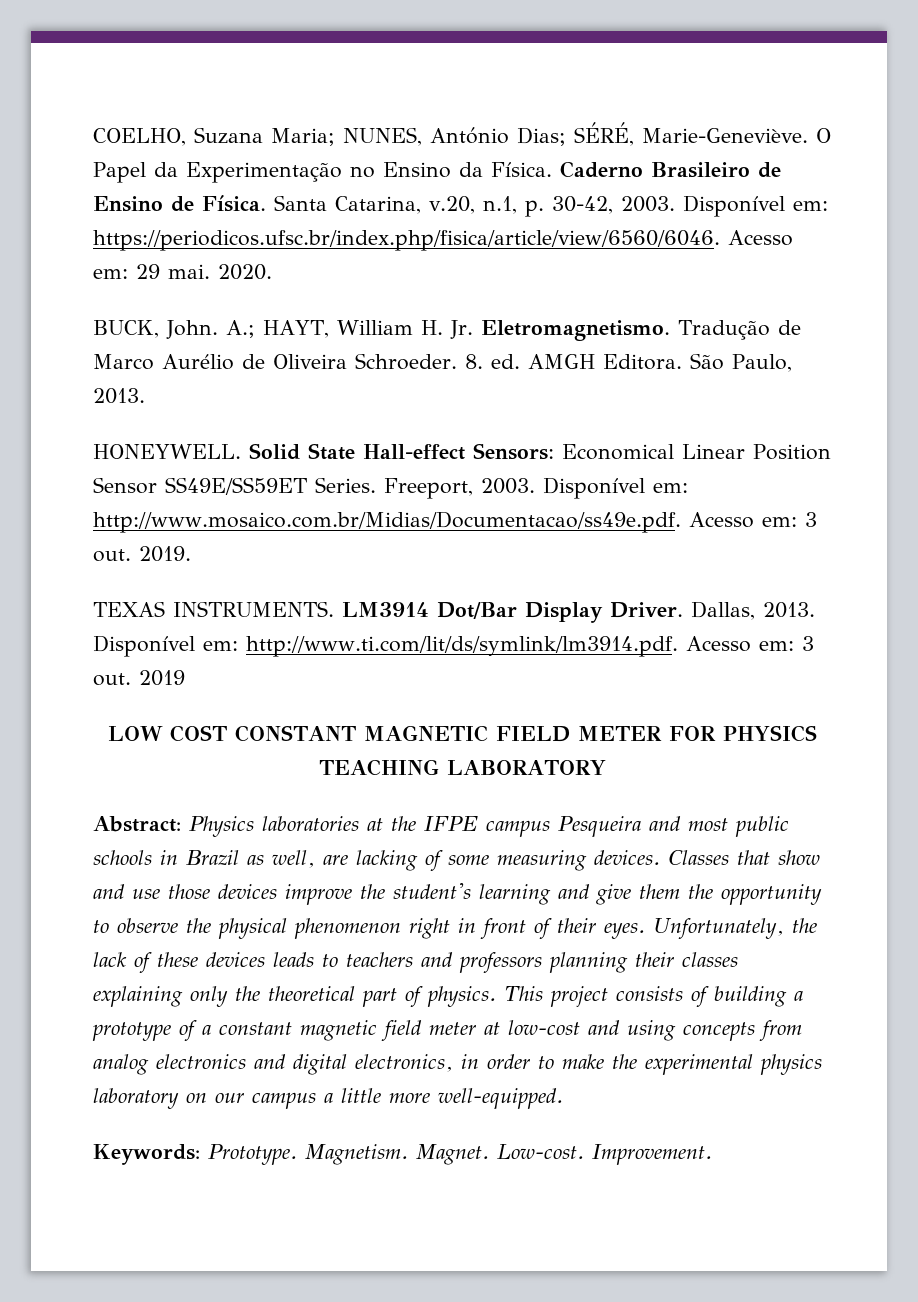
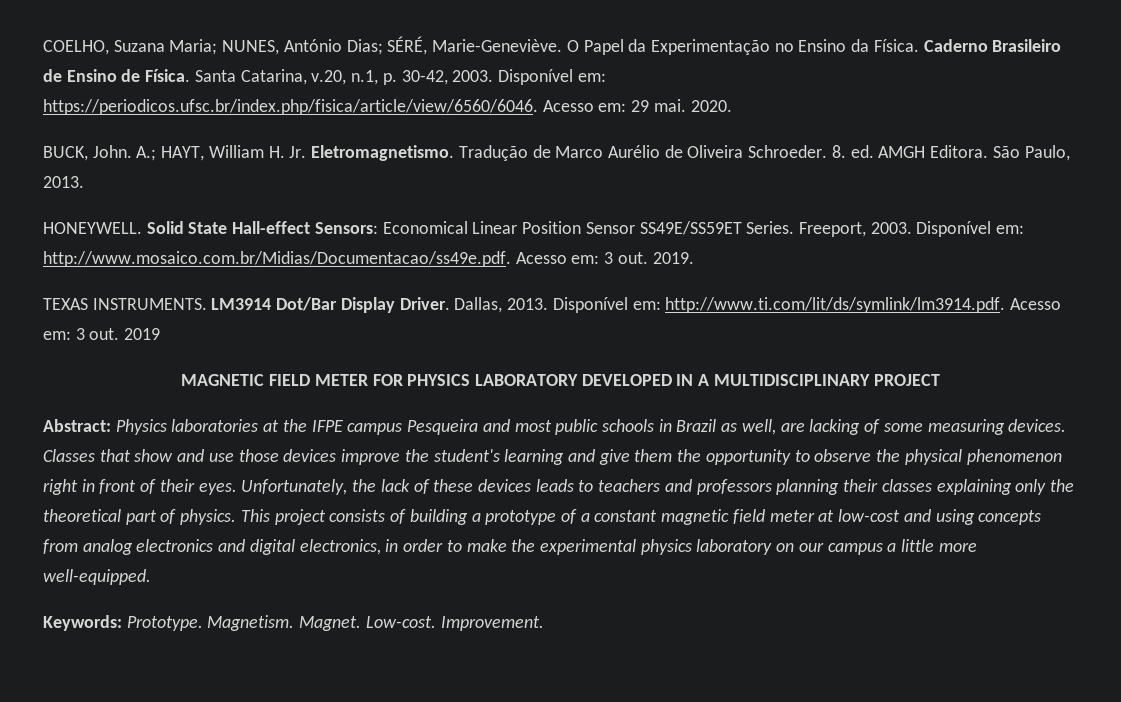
- LOW COST CONSTANT MAGNETIC FIELD METER FOR PHYSICS TEACHING LABORATORY
+ MAGNETIC FIELD METER FOR PHYSICS LABORATORY DEVELOPED IN A MULTIDISCIPLINARY PROJECT

